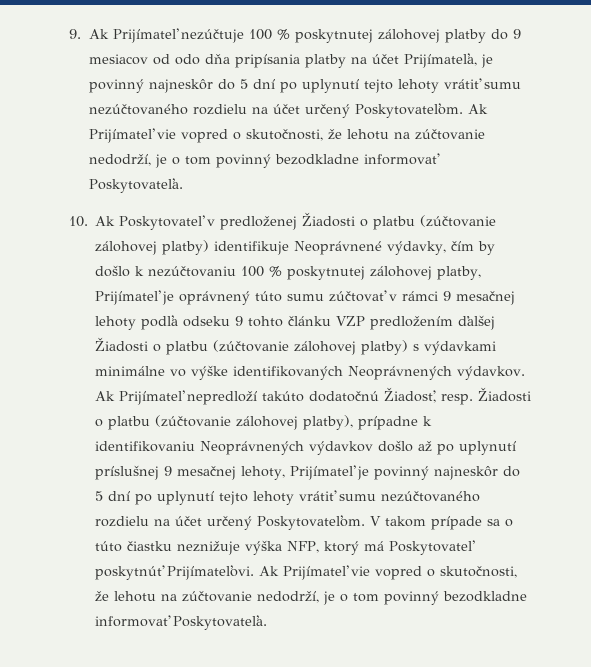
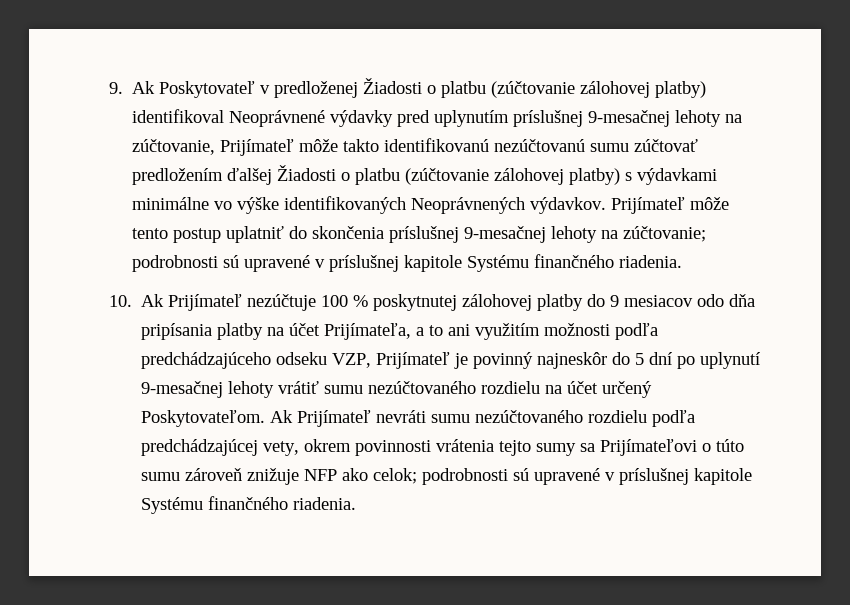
- 9. Ak Prijímateľ nezúčtuje 100 % poskytnutej zálohovej platby do 9 mesiacov od odo dňa pripísania platby na účet Prijímateľa, je povinný najneskôr do 5 dní po uplynutí tejto lehoty vrátiť sumu nezúčtovaného rozdielu na účet určený Poskytovateľom. Ak Prijímateľ vie vopred o skutočnosti, že lehotu na zúčtovanie nedodrží, je o tom povinný bezodkladne informovať Poskytovateľa.
- 10. Ak Poskytovateľ v predloženej Žiadosti o platbu (zúčtovanie zálohovej platby) identifikuje Neoprávnené výdavky, čím by došlo k nezúčtovaniu 100 % poskytnutej zálohovej platby, Prijímateľ je oprávnený túto sumu zúčtovať v rámci 9 mesačnej lehoty podľa odseku 9 tohto článku VZP predložením ďalšej Žiadosti o platbu (zúčtovanie zálohovej platby) s výdavkami minimálne vo výške identifikovaných Neoprávnených výdavkov.
+ 9. Ak Poskytovateľ v predloženej Žiadosti o platbu (zúčtovanie zálohovej platby) identifikoval Neoprávnené výdavky pred uplynutím príslušnej 9-mesačnej lehoty na zúčtovanie, Prijímateľ môže takto identifikovanú nezúčtovanú sumu zúčtovať predložením ďalšej Žiadosti o platbu (zúčtovanie zálohovej platby) s výdavkami minimálne vo výške identifikovaných Neoprávnených výdavkov.
- Ak Prijímateľ nepredloží takúto dodatočnú Žiadosť, resp. Žiadosti o platbu (zúčtovanie zálohovej platby), prípadne k identifikovaniu Neoprávnených výdavkov došlo až po uplynutí príslušnej 9 mesačnej lehoty, Prijímateľ je povinný najneskôr do 5 dní po uplynutí tejto lehoty vrátiť sumu nezúčtovaného rozdielu na účet určený Poskytovateľom. V takom prípade sa o túto čiastku neznižuje výška NFP, ktorý má Poskytovateľ poskytnúť Prijímateľovi. Ak Prijímateľ vie vopred o skutočnosti, že lehotu na zúčtovanie nedodrží, je o tom povinný bezodkladne informovať Poskytovateľa.
+ Prijímateľ môže tento postup uplatniť do skončenia príslušnej 9-mesačnej lehoty na zúčtovanie; podrobnosti sú upravené v príslušnej kapitole Systému finančného riadenia.
+ 10. Ak Prijímateľ nezúčtuje 100 % poskytnutej zálohovej platby do 9 mesiacov odo dňa pripísania platby na účet Prijímateľa, a to ani využitím možnosti podľa predchádzajúceho odseku VZP, Prijímateľ je povinný najneskôr do 5 dní po uplynutí 9-mesačnej lehoty vrátiť sumu nezúčtovaného rozdielu na účet určený Poskytovateľom. Ak Prijímateľ nevráti sumu nezúčtovaného rozdielu podľa predchádzajúcej vety, okrem povinnosti vrátenia tejto sumy sa Prijímateľovi o túto sumu zároveň znižuje NFP ako celok; podrobnosti sú upravené v príslušnej kapitole Systému finančného riadenia.

